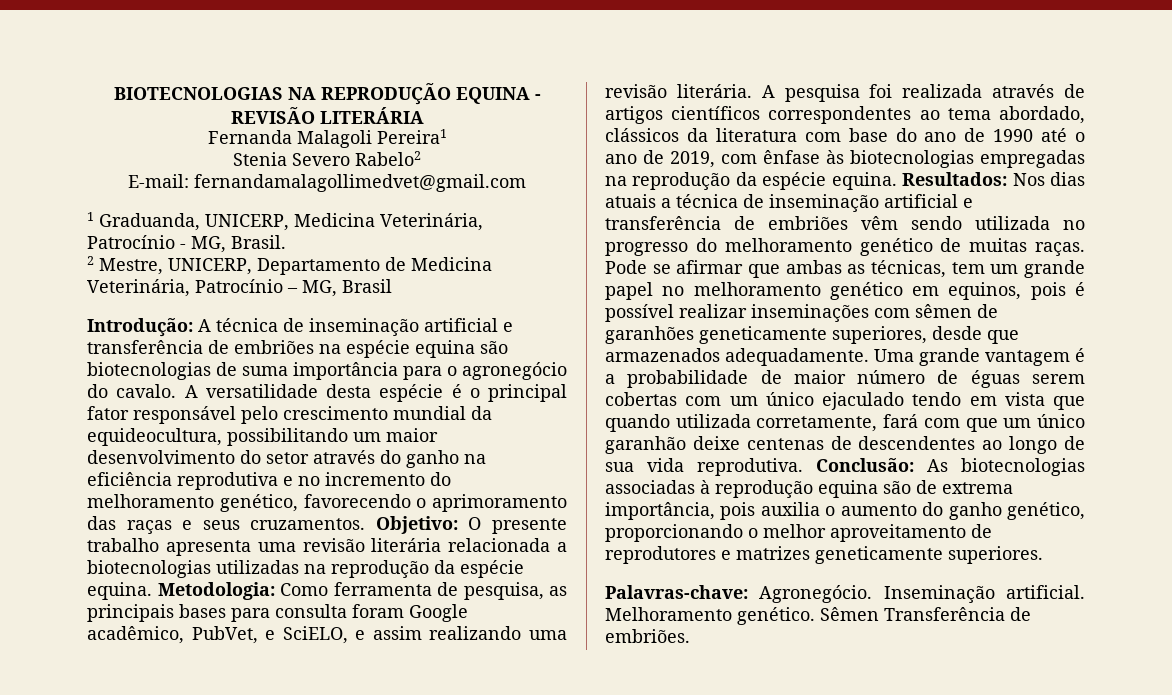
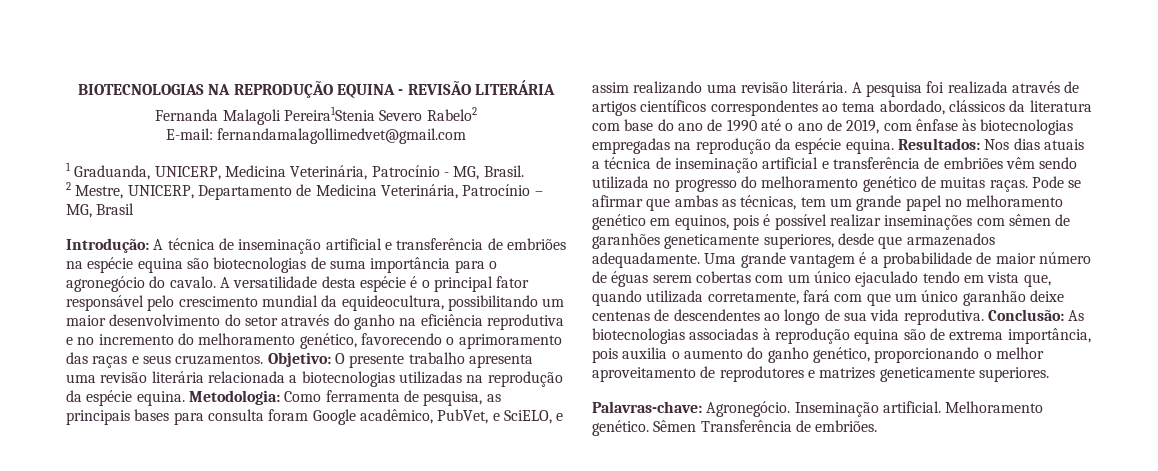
- Fernanda Malagoli Pereira1
- Stenia Severo Rabelo2
+ Fernanda Malagoli Pereira1Stenia Severo Rabelo2
- Uma grande vantagem é a probabilidade de maior número de éguas serem cobertas com um único ejaculado tendo em vista que quando utilizada corretamente, fará com que um único garanhão deixe centenas de descendentes ao longo de sua vida reprodutiva.
+ Uma grande vantagem é a probabilidade de maior número de éguas serem cobertas com um único ejaculado tendo em vista que, quando utilizada corretamente, fará com que um único garanhão deixe centenas de descendentes ao longo de sua vida reprodutiva.

